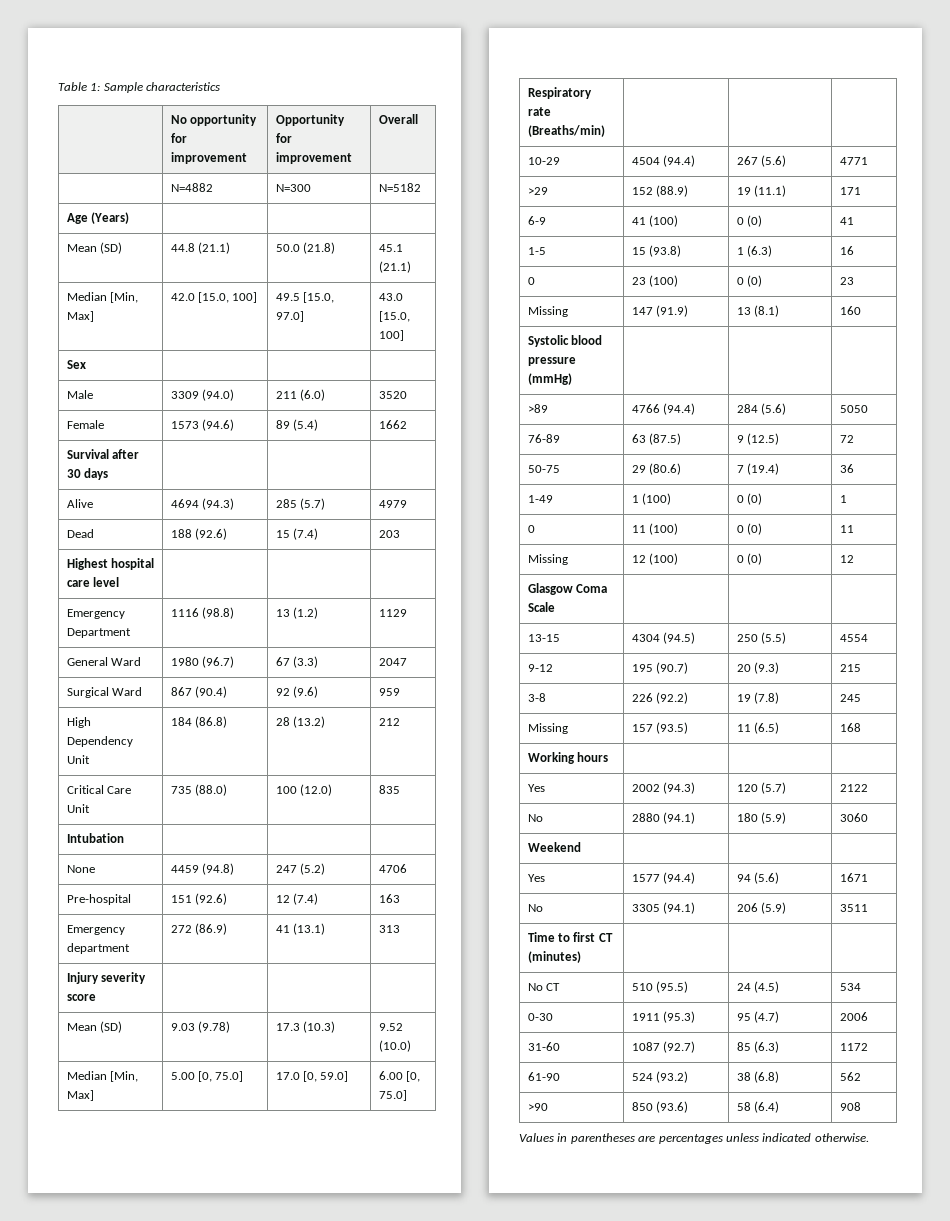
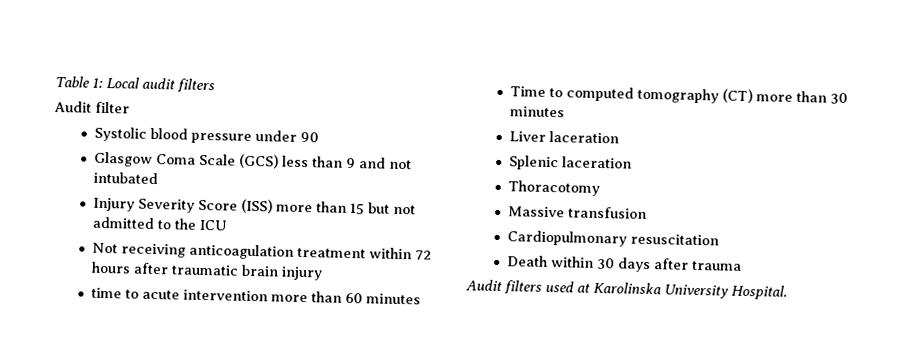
- Table 1: Sample characteristics
- | No opportunity for improvement | Opportunity for improvement | Overall
- | N=4882 | N=300 | N=5182
- Age (Years) | | |
- Mean (SD) | 44.8 (21.1) | 50.0 (21.8) | 45.1 (21.1)
- Median [Min, Max] | 42.0 [15.0, 100] | 49.5 [15.0, 97.0] | 43.0 [15.0, 100]
- Sex | | |
- Male | 3309 (94.0) | 211 (6.0) | 3520
- Female | 1573 (94.6) | 89 (5.4) | 1662
- Survival after 30 days | | |
- Alive | 4694 (94.3) | 285 (5.7) | 4979
- Dead | 188 (92.6) | 15 (7.4) | 203
- Highest hospital care level | | |
- Emergency Department | 1116 (98.8) | 13 (1.2) | 1129
- General Ward | 1980 (96.7) | 67 (3.3) | 2047
- Surgical Ward | 867 (90.4) | 92 (9.6) | 959
- High Dependency Unit | 184 (86.8) | 28 (13.2) | 212
- Critical Care Unit | 735 (88.0) | 100 (12.0) | 835
- Intubation | | |
- None | 4459 (94.8) | 247 (5.2) | 4706
- Pre-hospital | 151 (92.6) | 12 (7.4) | 163
- Emergency department | 272 (86.9) | 41 (13.1) | 313
- Injury severity score | | |
- Mean (SD) | 9.03 (9.78) | 17.3 (10.3) | 9.52 (10.0)
- Median [Min, Max] | 5.00 [0, 75.0] | 17.0 [0, 59.0] | 6.00 [0, 75.0]
- Respiratory rate (Breaths/min) | | |
- 10-29 | 4504 (94.4) | 267 (5.6) | 4771
- >29 | 152 (88.9) | 19 (11.1) | 171
- 6-9 | 41 (100) | 0 (0) | 41
- 1-5 | 15 (93.8) | 1 (6.3) | 16
- 0 | 23 (100) | 0 (0) | 23
- Missing | 147 (91.9) | 13 (8.1) | 160
- Systolic blood pressure (mmHg) | | |
- >89 | 4766 (94.4) | 284 (5.6) | 5050
- 76-89 | 63 (87.5) | 9 (12.5) | 72
- 50-75 | 29 (80.6) | 7 (19.4) | 36
- 1-49 | 1 (100) | 0 (0) | 1
- 0 | 11 (100) | 0 (0) | 11
- Missing | 12 (100) | 0 (0) | 12
- Glasgow Coma Scale | | |
- 13-15 | 4304 (94.5) | 250 (5.5) | 4554
- 9-12 | 195 (90.7) | 20 (9.3) | 215
- 3-8 | 226 (92.2) | 19 (7.8) | 245
- Missing | 157 (93.5) | 11 (6.5) | 168
- Working hours | | |
- Yes | 2002 (94.3) | 120 (5.7) | 2122
- No | 2880 (94.1) | 180 (5.9) | 3060
- Weekend | | |
- Yes | 1577 (94.4) | 94 (5.6) | 1671
- No | 3305 (94.1) | 206 (5.9) | 3511
- Time to first CT (minutes) | | |
- No CT | 510 (95.5) | 24 (4.5) | 534
- 0-30 | 1911 (95.3) | 95 (4.7) | 2006
- 31-60 | 1087 (92.7) | 85 (6.3) | 1172
- 61-90 | 524 (93.2) | 38 (6.8) | 562
- >90 | 850 (93.6) | 58 (6.4) | 908
- Values in parentheses are percentages unless indicated otherwise.
+ Table 1: Local audit filters
+ Audit filter
+ Systolic blood pressure under 90
+ Glasgow Coma Scale (GCS) less than 9 and not intubated
+ Injury Severity Score (ISS) more than 15 but not admitted to the ICU
+ Not receiving anticoagulation treatment within 72 hours after traumatic brain injury
+ time to acute intervention more than 60 minutes
+ Time to computed tomography (CT) more than 30 minutes
+ Liver laceration
+ Splenic laceration
+ Thoracotomy
+ Massive transfusion
+ Cardiopulmonary resuscitation
+ Death within 30 days after trauma
+ Audit filters used at Karolinska University Hospital.

